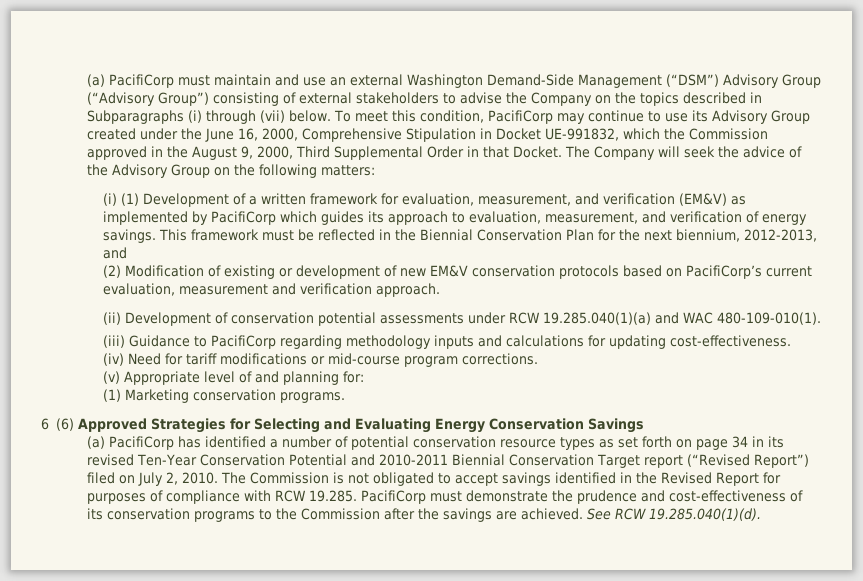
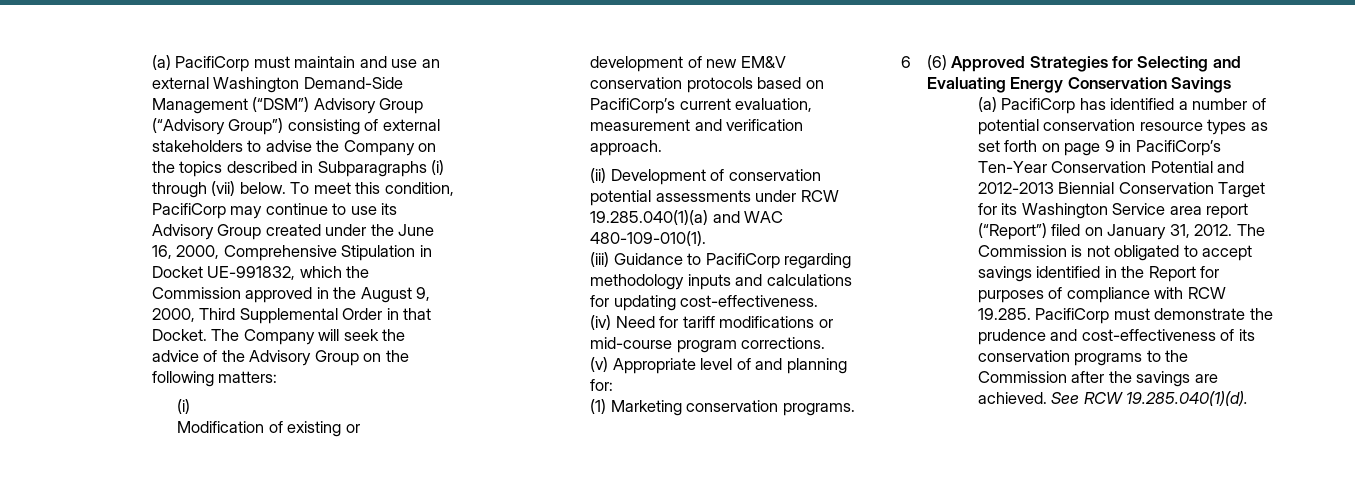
  The Company will seek the advice of the Advisory Group on the following matters:
- (i) (1) Development of a written framework for evaluation, measurement, and verification (EM&V) as implemented by PacifiCorp which guides its approach to evaluation, measurement, and verification of energy savings. This framework must be reflected in the Biennial Conservation Plan for the next biennium, 2012-2013, and
- (2) Modification of existing or development of new EM&V conservation protocols based on PacifiCorp’s current evaluation, measurement and verification approach.
+ (i)
+ Modification of existing or development of new EM&V conservation protocols based on PacifiCorp’s current evaluation, measurement and verification approach.
- (a) PacifiCorp has identified a number of potential conservation resource types as set forth on page 34 in its revised Ten-Year Conservation Potential and 2010-2011 Biennial Conservation Target report (“Revised Report”) filed on July 2, 2010.
+ (a) PacifiCorp has identified a number of potential conservation resource types as set forth on page 9 in PacifiCorp’s Ten-Year Conservation Potential and 2012-2013 Biennial Conservation Target for its Washington Service area report (“Report”) filed on January 31, 2012.
- The Commission is not obligated to accept savings identified in the Revised Report for purposes of compliance with RCW 19.285. PacifiCorp must demonstrate the prudence and cost-effectiveness of its conservation programs to the Commission after the savings are achieved.
+ The Commission is not obligated to accept savings identified in the Report for purposes of compliance with RCW 19.285. PacifiCorp must demonstrate the prudence and cost-effectiveness of its conservation programs to the Commission after the savings are achieved.

